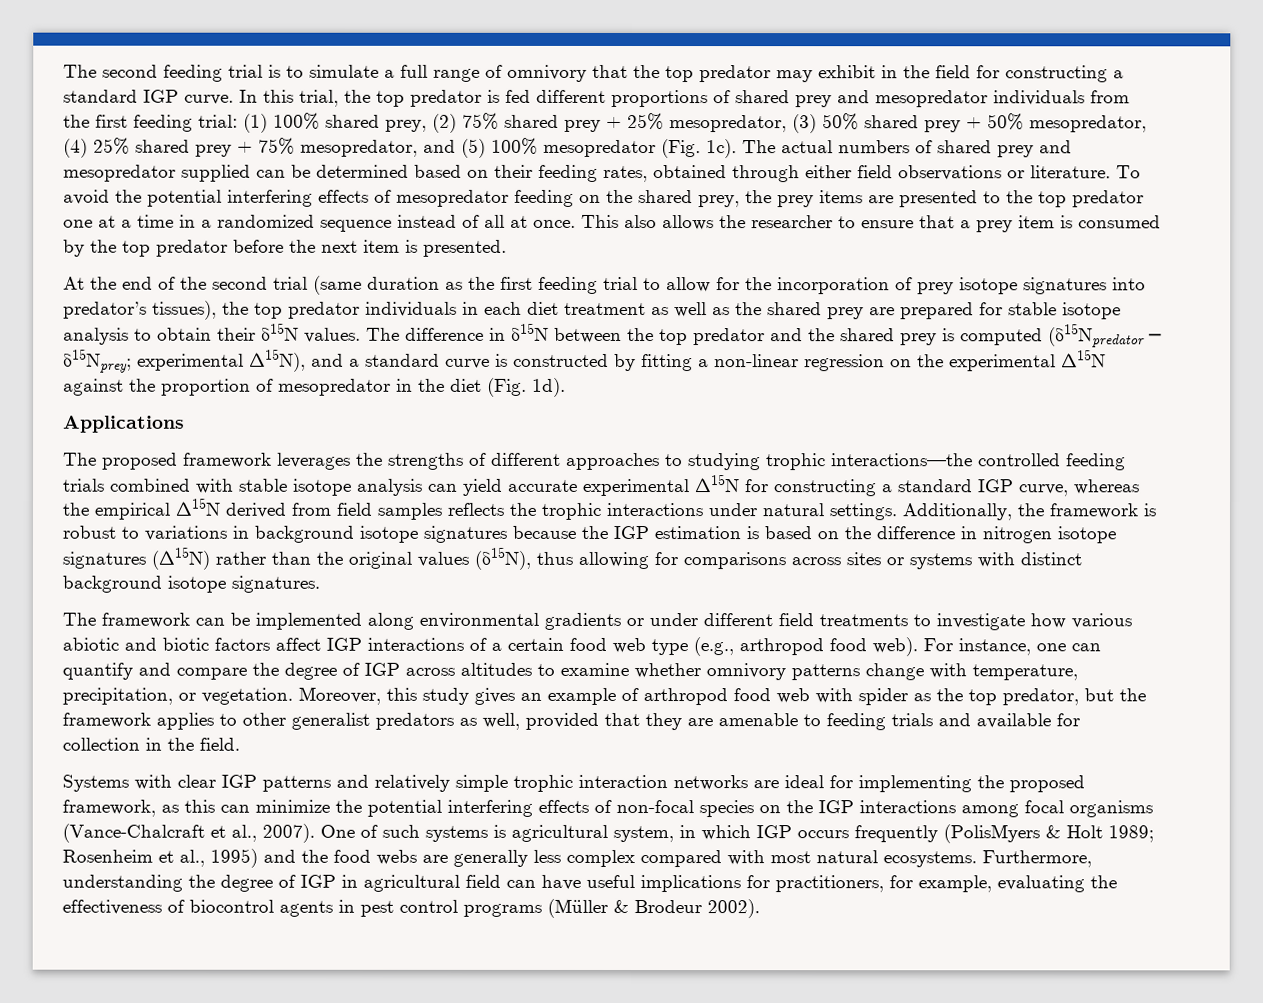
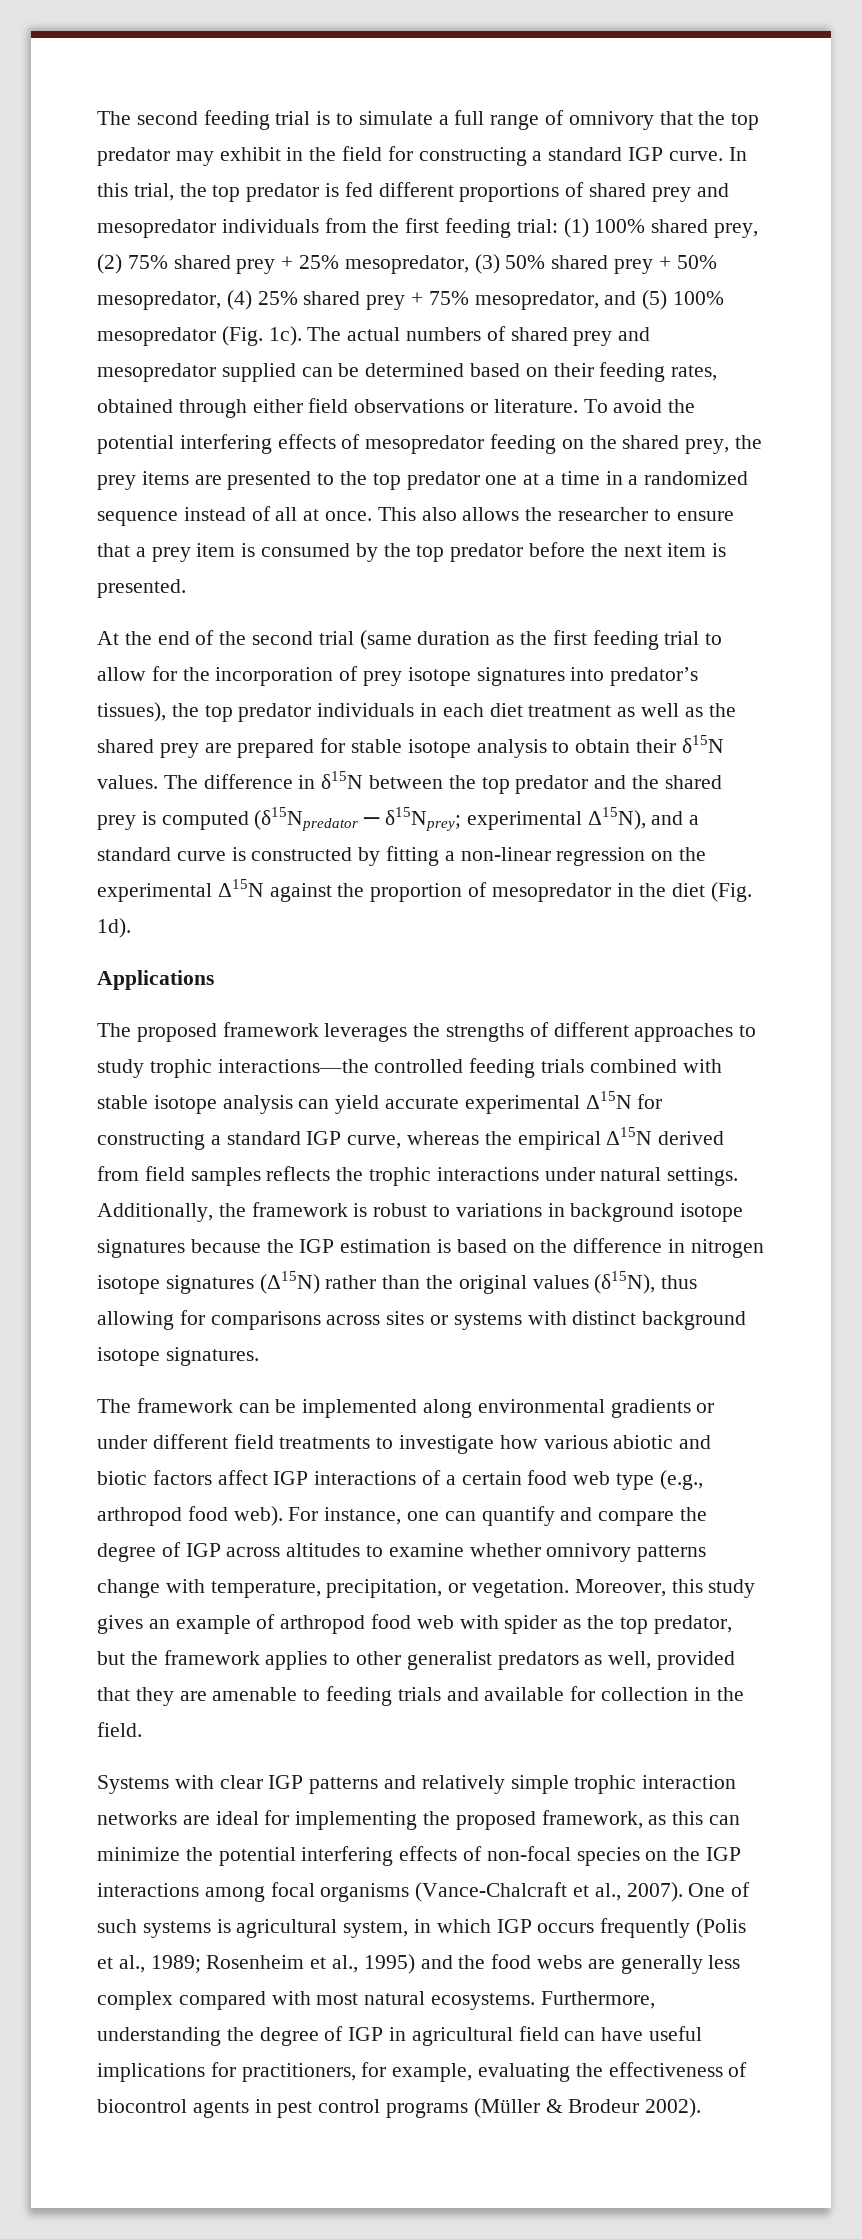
- The proposed framework leverages the strengths of different approaches to studying trophic interactions—the controlled feeding trials combined with stable isotope analysis can yield accurate experimental Δ15N for constructing a standard IGP curve, whereas the empirical Δ15N derived from field samples reflects the trophic interactions under natural settings.
+ The proposed framework leverages the strengths of different approaches to study trophic interactions—the controlled feeding trials combined with stable isotope analysis can yield accurate experimental Δ15N for constructing a standard IGP curve, whereas the empirical Δ15N derived from field samples reflects the trophic interactions under natural settings.
- One of such systems is agricultural system, in which IGP occurs frequently (PolisMyers & Holt 1989; Rosenheim et al., 1995) and the food webs are generally less complex compared with most natural ecosystems.
+ One of such systems is agricultural system, in which IGP occurs frequently (Polis et al., 1989; Rosenheim et al., 1995) and the food webs are generally less complex compared with most natural ecosystems.

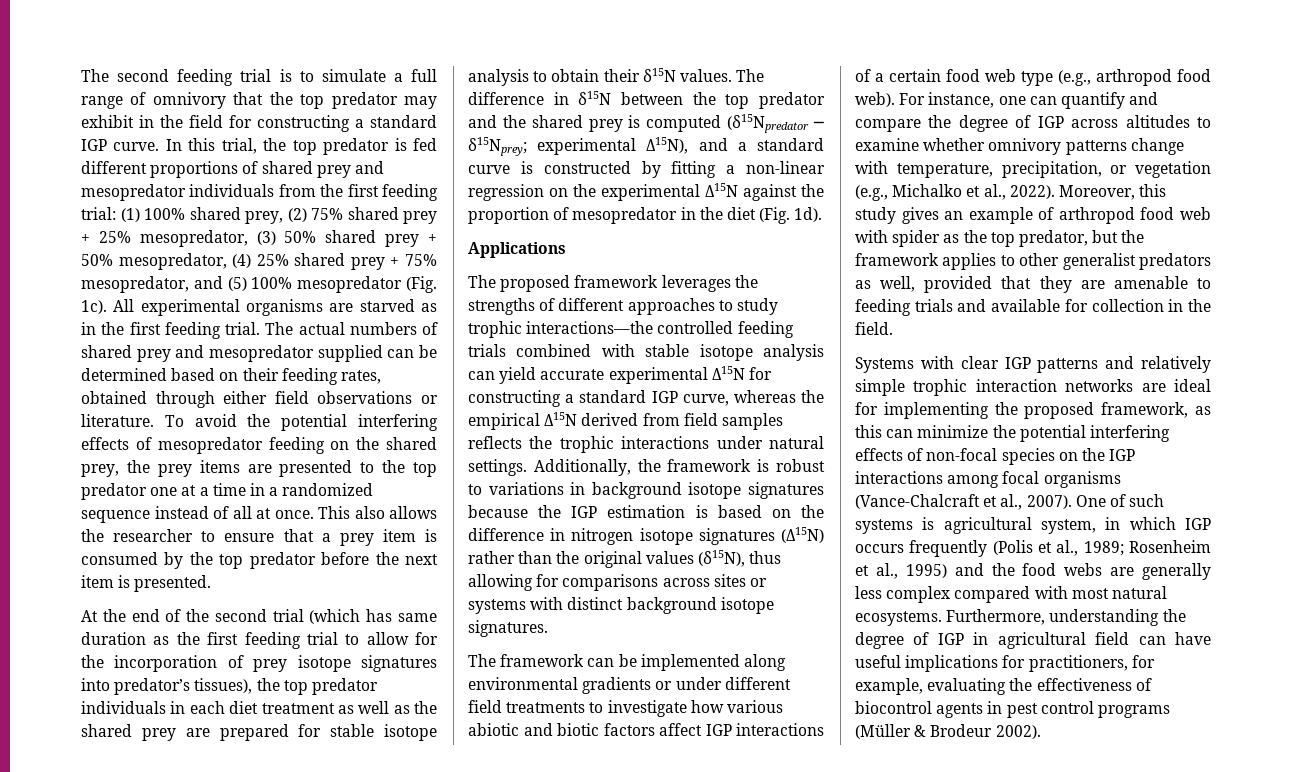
+ All experimental organisms are starved as in the first feeding trial.
- At the end of the second trial (same duration as the first feeding trial to allow for the incorporation of prey isotope signatures into predator’s tissues), the top predator individuals in each diet treatment as well as the shared prey are prepared for stable isotope analysis to obtain their δ15N values.
+ At the end of the second trial (which has same duration as the first feeding trial to allow for the incorporation of prey isotope signatures into predator’s tissues), the top predator individuals in each diet treatment as well as the shared prey are prepared for stable isotope analysis to obtain their δ15N values.
- For instance, one can quantify and compare the degree of IGP across altitudes to examine whether omnivory patterns change with temperature, precipitation, or vegetation.
+ For instance, one can quantify and compare the degree of IGP across altitudes to examine whether omnivory patterns change with temperature, precipitation, or vegetation (e.g., Michalko et al., 2022).

